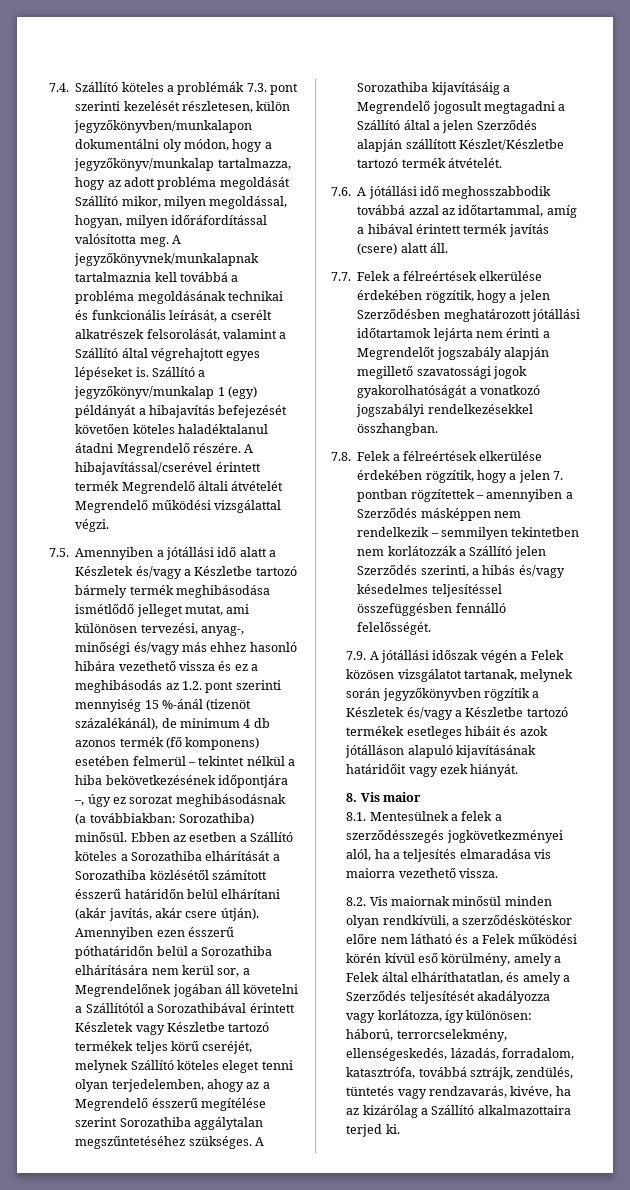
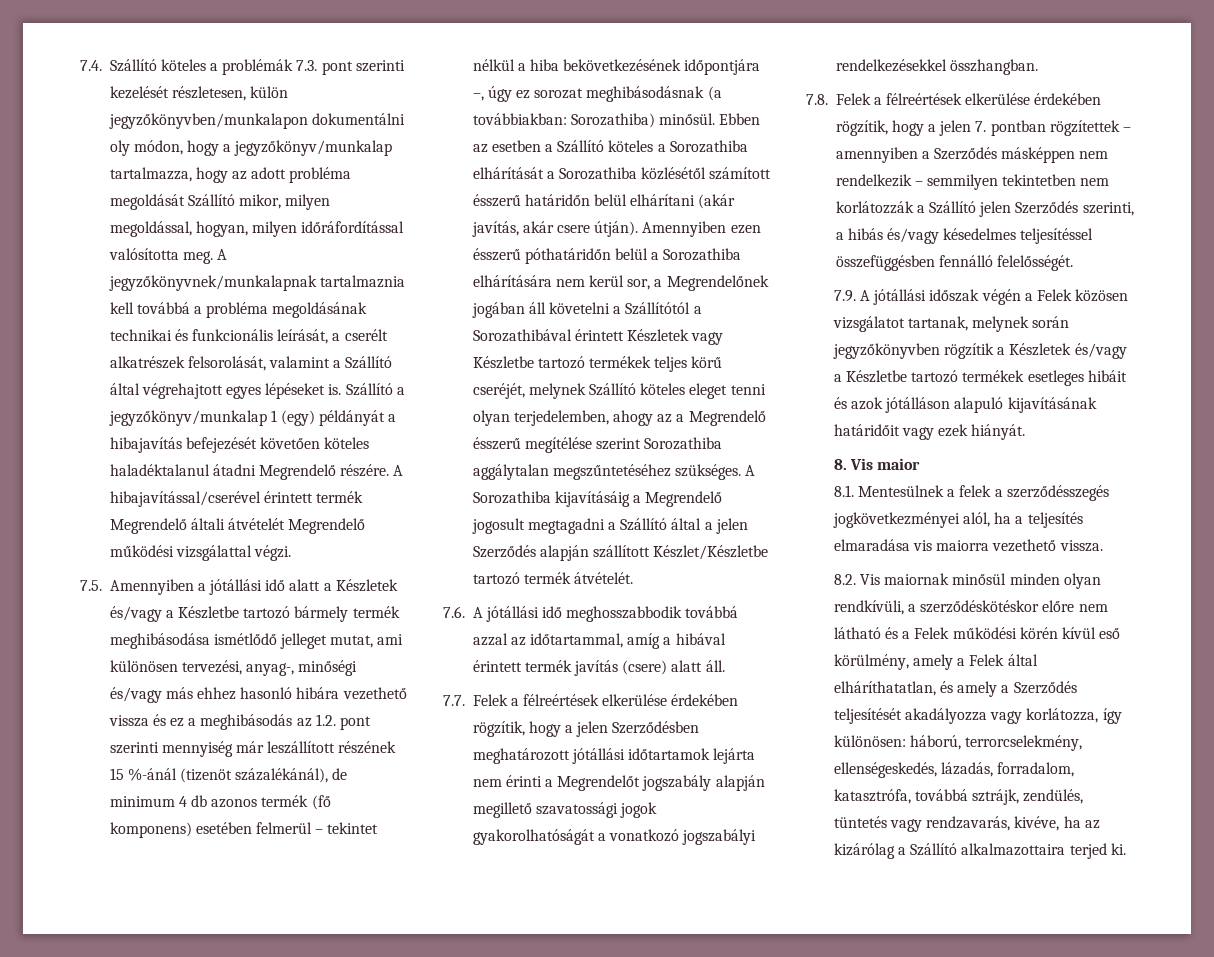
- 7.5. Amennyiben a jótállási idő alatt a Készletek és/vagy a Készletbe tartozó bármely termék meghibásodása ismétlődő jelleget mutat, ami különösen tervezési, anyag-, minőségi és/vagy más ehhez hasonló hibára vezethető vissza és ez a meghibásodás az 1.2. pont szerinti mennyiség 15 %-ánál (tizenöt százalékánál), de minimum 4 db azonos termék (fő komponens) esetében felmerül – tekintet nélkül a hiba bekövetkezésének időpontjára –, úgy ez sorozat meghibásodásnak (a továbbiakban:
+ 7.5. Amennyiben a jótállási idő alatt a Készletek és/vagy a Készletbe tartozó bármely termék meghibásodása ismétlődő jelleget mutat, ami különösen tervezési, anyag-, minőségi és/vagy más ehhez hasonló hibára vezethető vissza és ez a meghibásodás az 1.2. pont szerinti mennyiség már leszállított részének 15 %-ánál (tizenöt százalékánál), de minimum 4 db azonos termék (fő komponens) esetében felmerül – tekintet nélkül a hiba bekövetkezésének időpontjára –, úgy ez sorozat meghibásodásnak (a továbbiakban:

